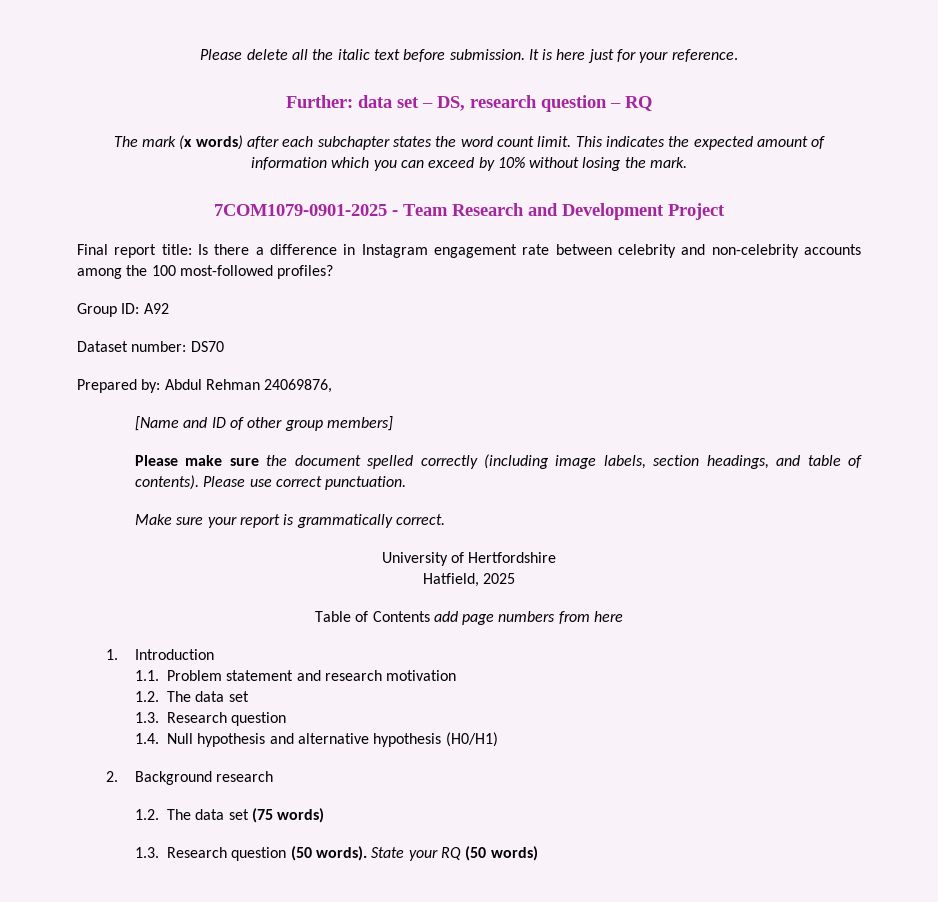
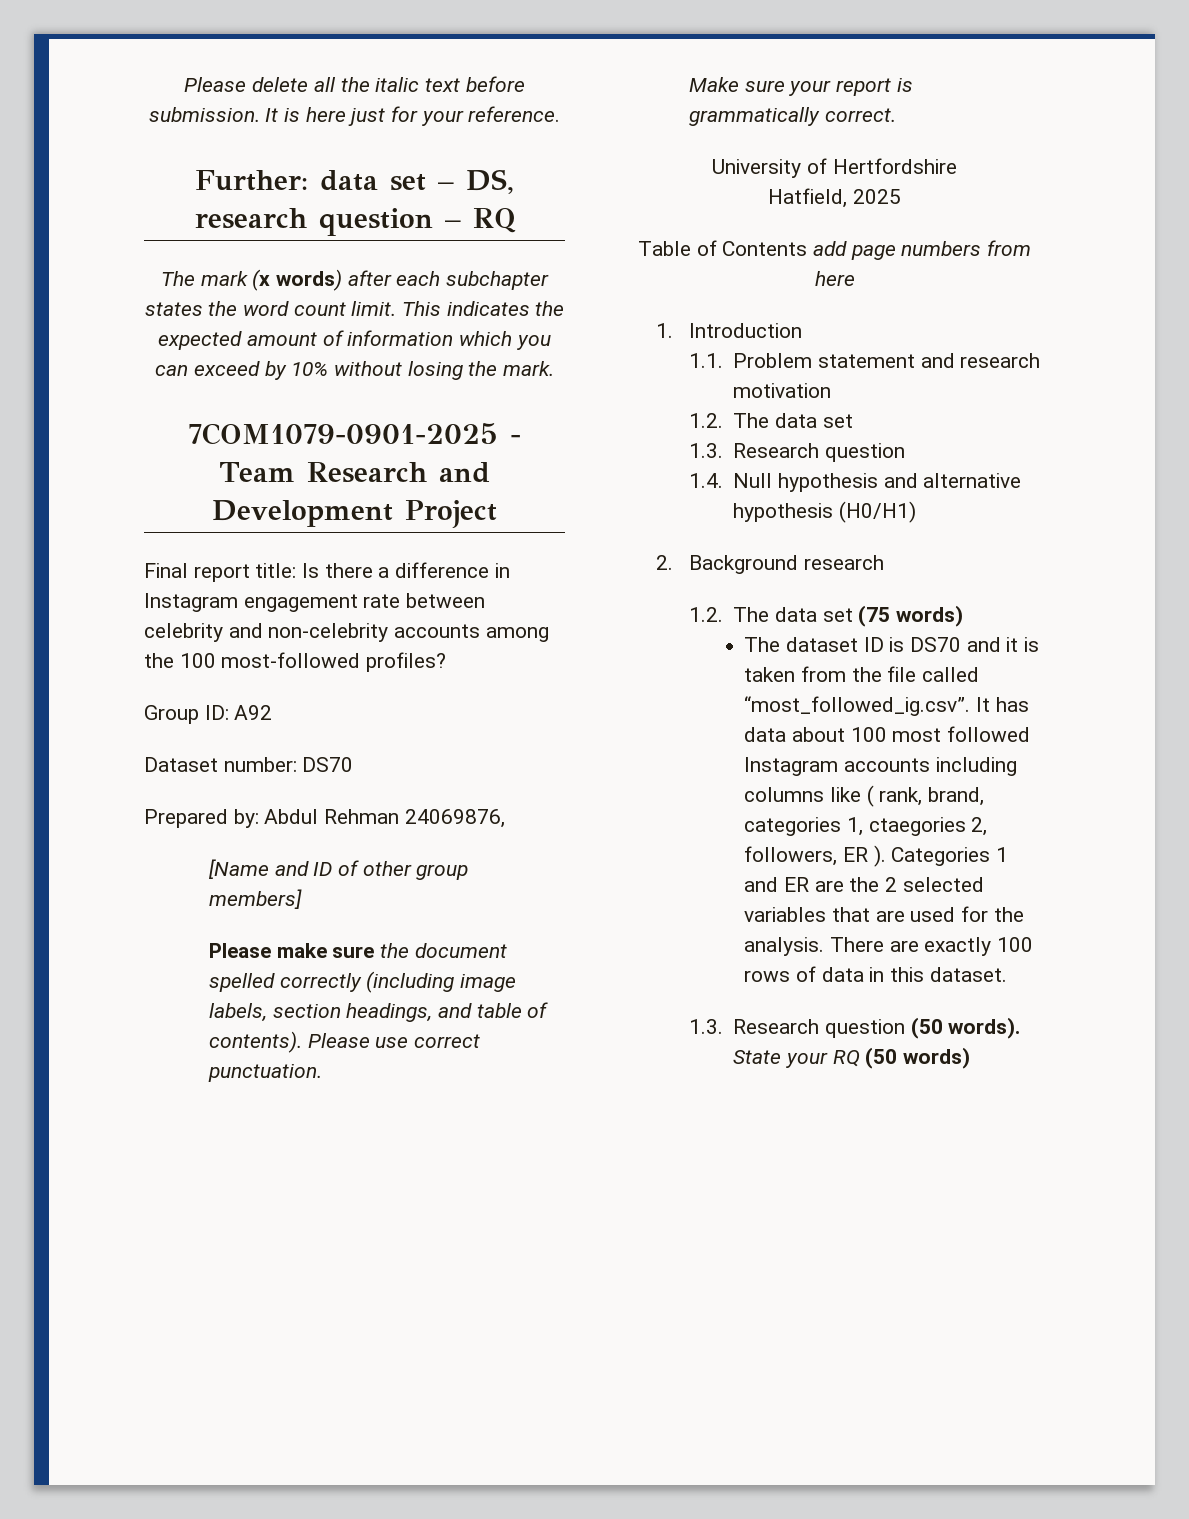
+ The dataset ID is DS70 and it is taken from the file called “most_followed_ig.csv”. It has data about 100 most followed Instagram accounts including columns like ( rank, brand, categories 1, ctaegories 2, followers, ER ). Categories 1 and ER are the 2 selected variables that are used for the analysis. There are exactly 100 rows of data in this dataset.

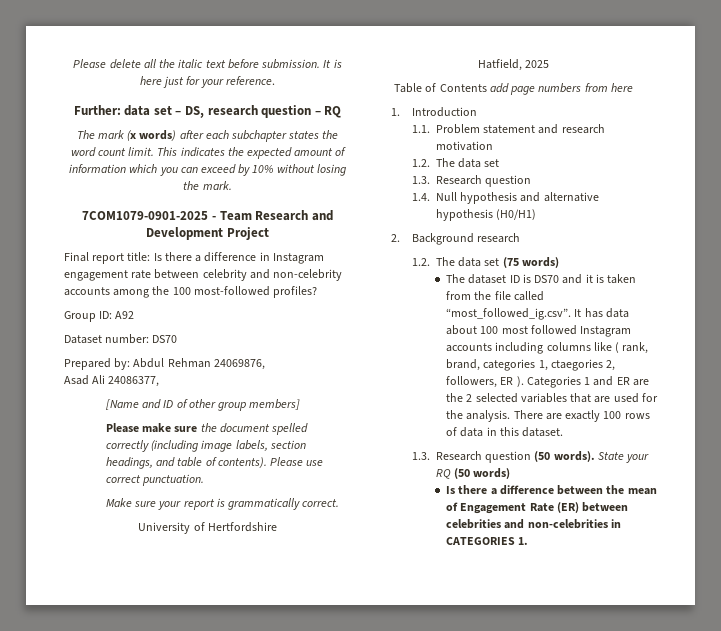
+ Asad Ali 24086377,
+ Is there a difference between the mean of Engagement Rate (ER) between celebrities and non-celebrities in CATEGORIES 1.

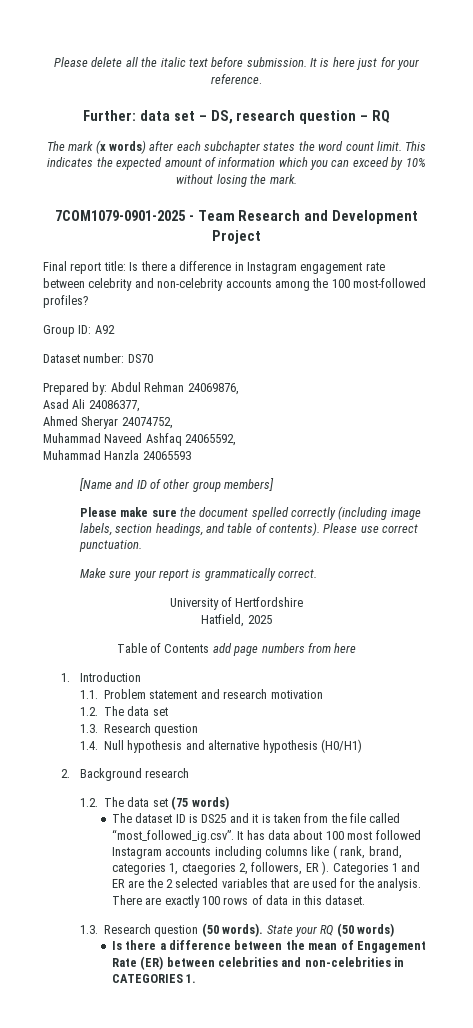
+ Ahmed Sheryar 24074752,
+ Muhammad Naveed Ashfaq 24065592,
+ Muhammad Hanzla 24065593
- The dataset ID is DS70 and it is taken from the file called “most_followed_ig.csv”. It has data about 100 most followed Instagram accounts including columns like ( rank, brand, categories 1, ctaegories 2, followers, ER ).
+ The dataset ID is DS25 and it is taken from the file called “most_followed_ig.csv”. It has data about 100 most followed Instagram accounts including columns like ( rank, brand, categories 1, ctaegories 2, followers, ER ).

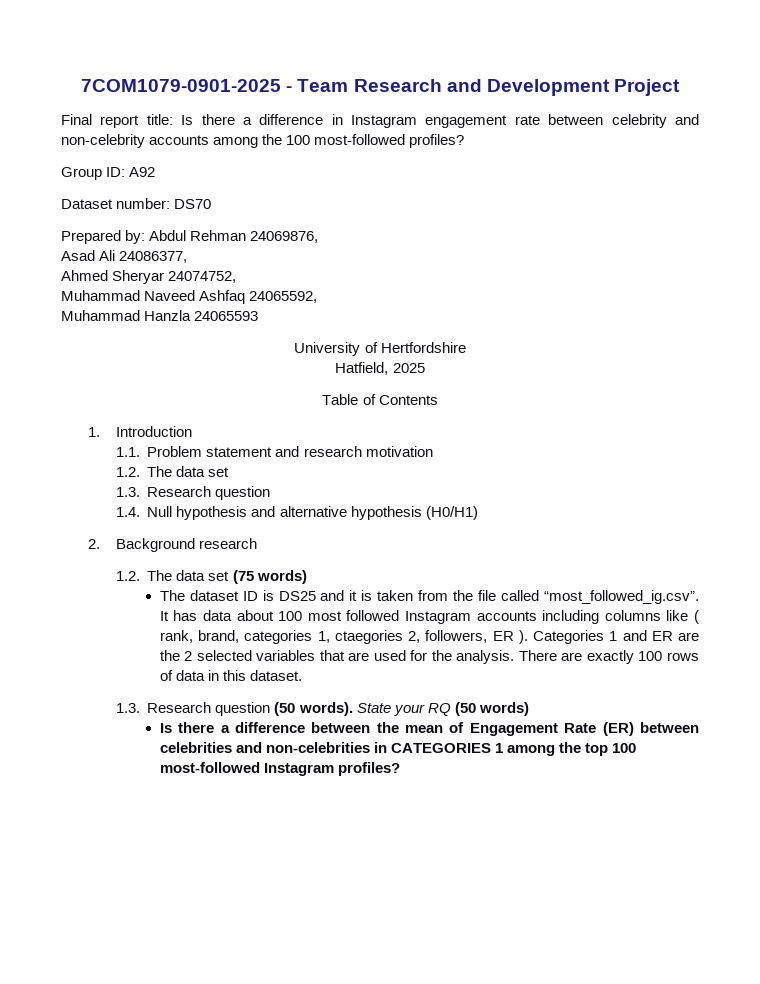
- Please delete all the italic text before submission. It is here just for your reference.
- Further: data set – DS, research question – RQ
- The mark (x words) after each subchapter states the word count limit. This indicates the expected amount of information which you can exceed by 10% without losing the mark.
- [Name and ID of other group members]
- Please make sure the document spelled correctly (including image labels, section headings, and table of contents). Please use correct punctuation.
- Make sure your report is grammatically correct.
- Table of Contents add page numbers from here
+ Table of Contents
- Is there a difference between the mean of Engagement Rate (ER) between celebrities and non-celebrities in CATEGORIES 1.
+ Is there a difference between the mean of Engagement Rate (ER) between celebrities and non-celebrities in CATEGORIES 1 among the top 100 most-followed Instagram profiles?

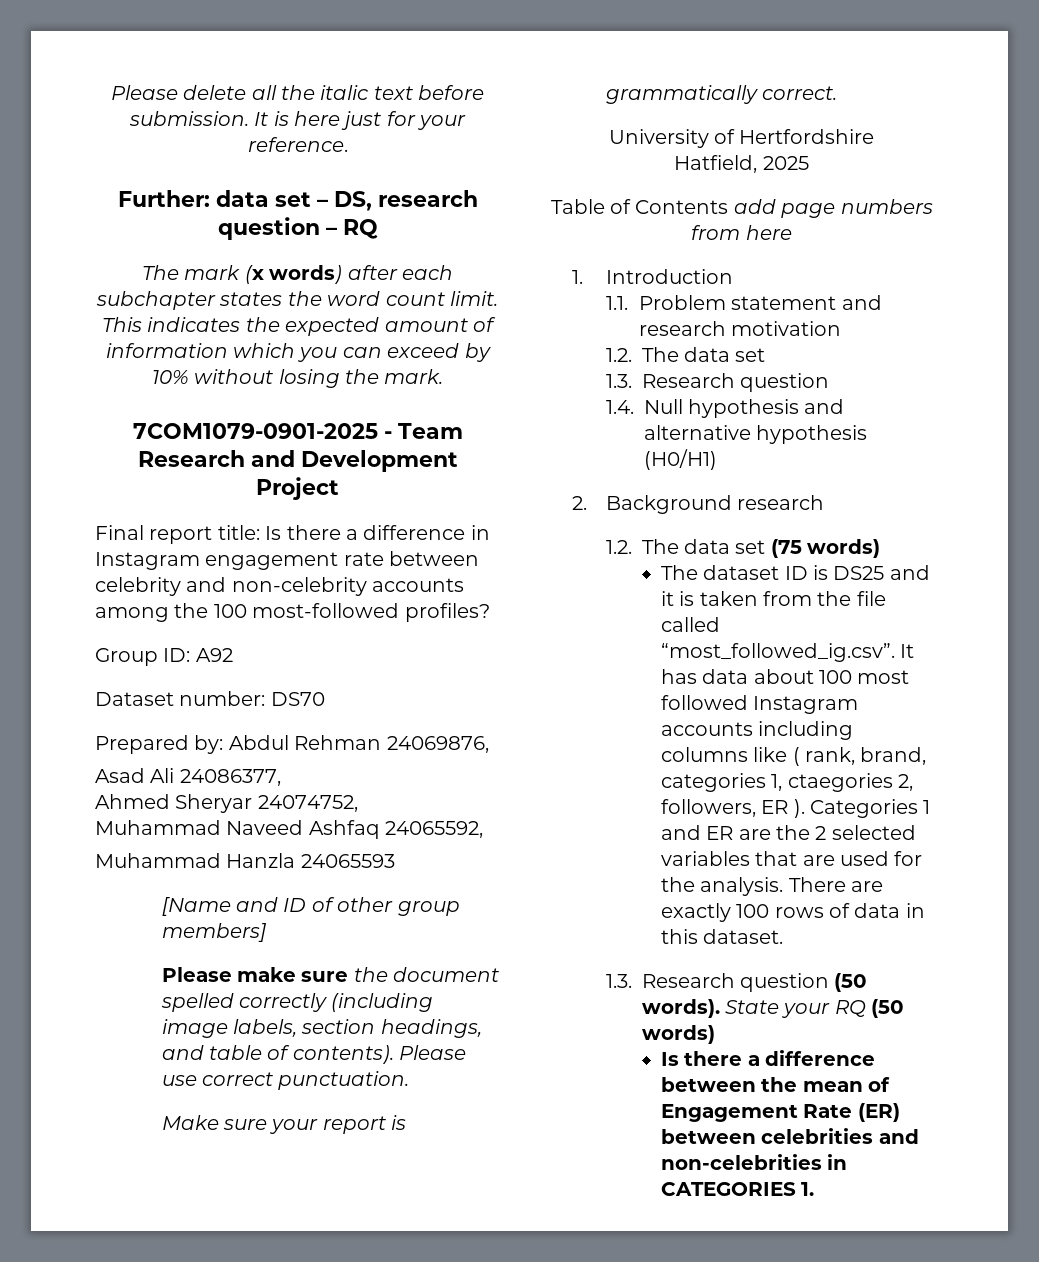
+ Please delete all the italic text before submission. It is here just for your reference.
+ Further: data set – DS, research question – RQ
+ The mark (x words) after each subchapter states the word count limit. This indicates the expected amount of information which you can exceed by 10% without losing the mark.
+ [Name and ID of other group members]
+ Please make sure the document spelled correctly (including image labels, section headings, and table of contents). Please use correct punctuation.
+ Make sure your report is grammatically correct.
- Table of Contents
+ Table of Contents add page numbers from here
- Is there a difference between the mean of Engagement Rate (ER) between celebrities and non-celebrities in CATEGORIES 1 among the top 100 most-followed Instagram profiles?
+ Is there a difference between the mean of Engagement Rate (ER) between celebrities and non-celebrities in CATEGORIES 1.

